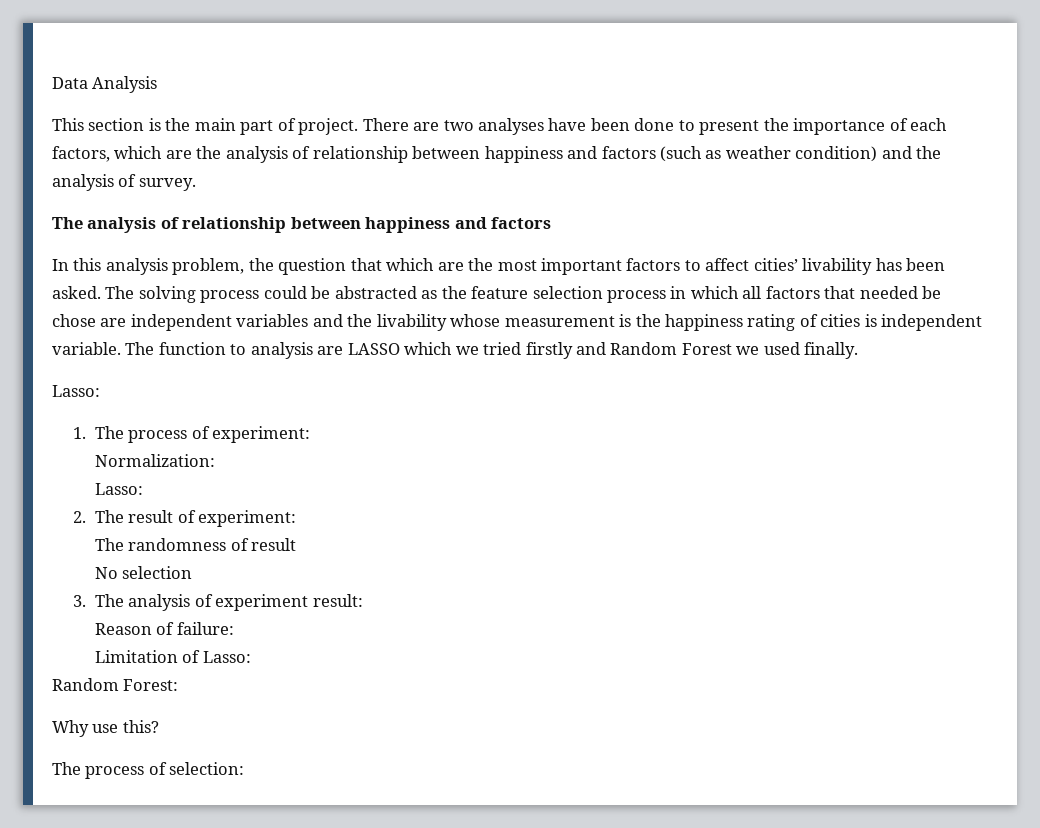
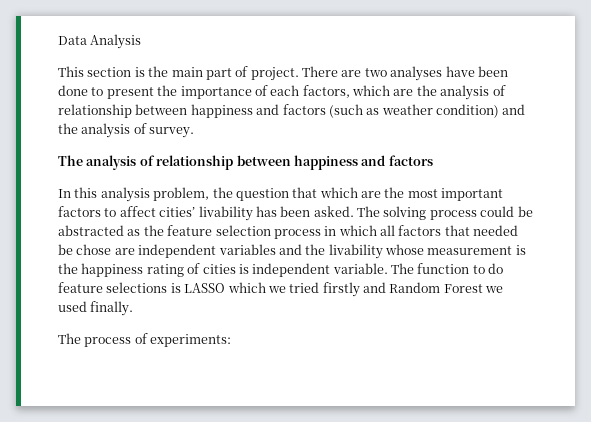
- The function to analysis are LASSO which we tried firstly and Random Forest we used finally.
- Lasso:
- 1. The process of experiment:
- Normalization:
- Lasso:
- 2. The result of experiment:
- The randomness of result
- No selection
- 3. The analysis of experiment result:
- Reason of failure:
- Limitation of Lasso:
- Random Forest:
- Why use this?
- The process of selection:
+ The function to do feature selections is LASSO which we tried firstly and Random Forest we used finally.
+ The process of experiments:

